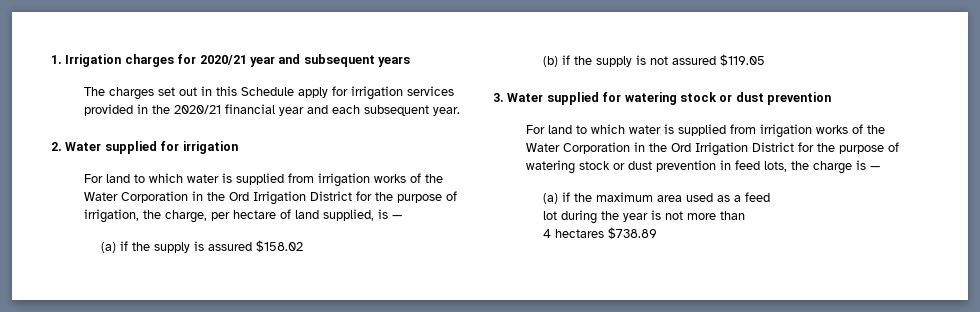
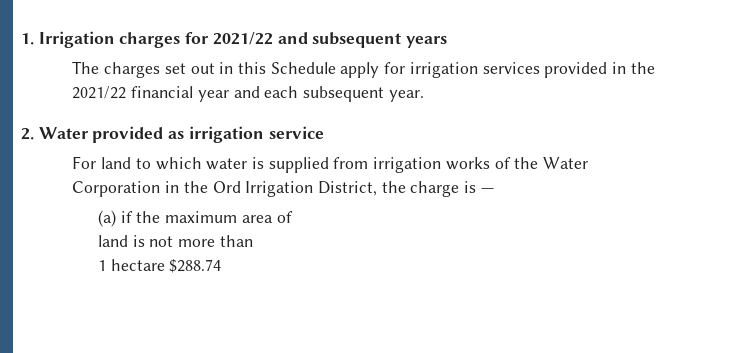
- 1. Irrigation charges for 2020/21 year and subsequent years
+ 1. Irrigation charges for 2021/22 and subsequent years
- The charges set out in this Schedule apply for irrigation services provided in the 2020/21 financial year and each subsequent year.
+ The charges set out in this Schedule apply for irrigation services provided in the 2021/22 financial year and each subsequent year.
- 2. Water supplied for irrigation
+ 2. Water provided as irrigation service
- For land to which water is supplied from irrigation works of the Water Corporation in the Ord Irrigation District for the purpose of irrigation, the charge, per hectare of land supplied, is —
- (a) if the supply is assured $158.02
- (b) if the supply is not assured $119.05
- 3. Water supplied for watering stock or dust prevention
- For land to which water is supplied from irrigation works of the Water Corporation in the Ord Irrigation District for the purpose of watering stock or dust prevention in feed lots, the charge is —
+ For land to which water is supplied from irrigation works of the Water Corporation in the Ord Irrigation District, the charge is —
- (a) if the maximum area used as a feed
- lot during the year is not more than
+ (a) if the maximum area of
+ land is not more than
- 4 hectares $738.89
+ 1 hectare $288.74

